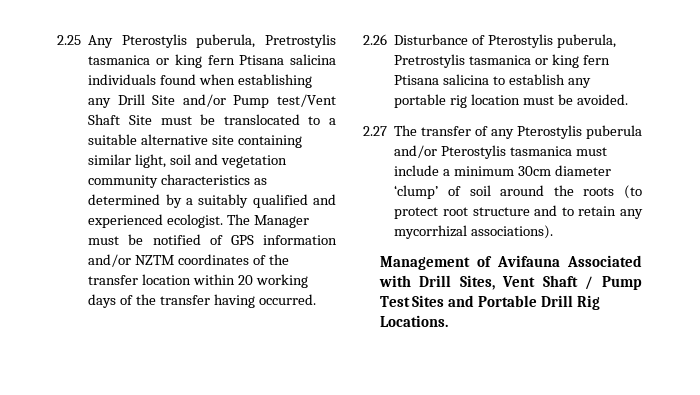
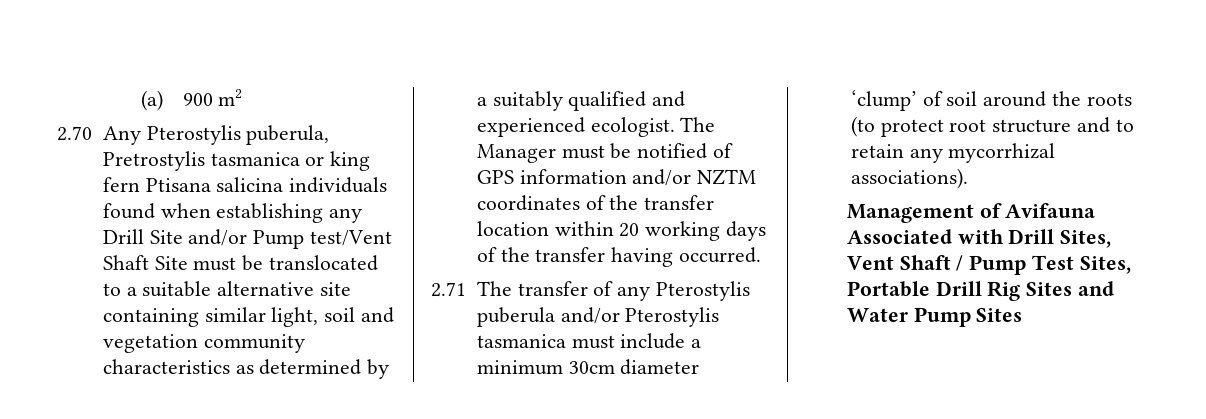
- 2.25 Any Pterostylis puberula, Pretrostylis tasmanica or king fern Ptisana salicina individuals found when establishing any Drill Site and/or Pump test/Vent Shaft Site must be translocated to a suitable alternative site containing similar light, soil and vegetation community characteristics as determined by a suitably qualified and experienced ecologist.
+ (a) 900 m2
+ 2.70 Any Pterostylis puberula, Pretrostylis tasmanica or king fern Ptisana salicina individuals found when establishing any Drill Site and/or Pump test/Vent Shaft Site must be translocated to a suitable alternative site containing similar light, soil and vegetation community characteristics as determined by a suitably qualified and experienced ecologist.
- 2.26 Disturbance of Pterostylis puberula, Pretrostylis tasmanica or king fern Ptisana salicina to establish any portable rig location must be avoided.
- 2.27 The transfer of any Pterostylis puberula and/or Pterostylis tasmanica must include a minimum 30cm diameter ‘clump’ of soil around the roots (to protect root structure and to retain any mycorrhizal associations).
+ 2.71 The transfer of any Pterostylis puberula and/or Pterostylis tasmanica must include a minimum 30cm diameter ‘clump’ of soil around the roots (to protect root structure and to retain any mycorrhizal associations).
- Management of Avifauna Associated with Drill Sites, Vent Shaft / Pump Test Sites and Portable Drill Rig Locations.
+ Management of Avifauna Associated with Drill Sites, Vent Shaft / Pump Test Sites, Portable Drill Rig Sites and Water Pump Sites

